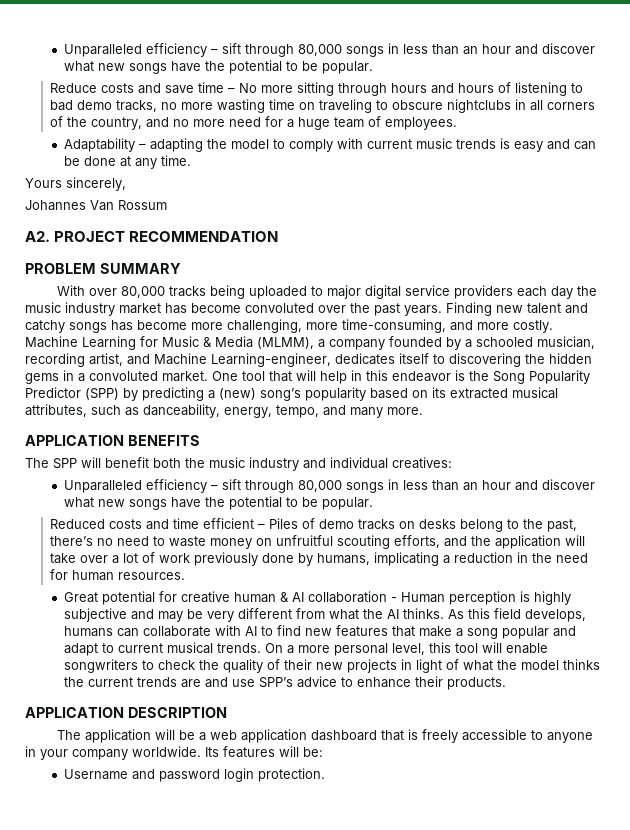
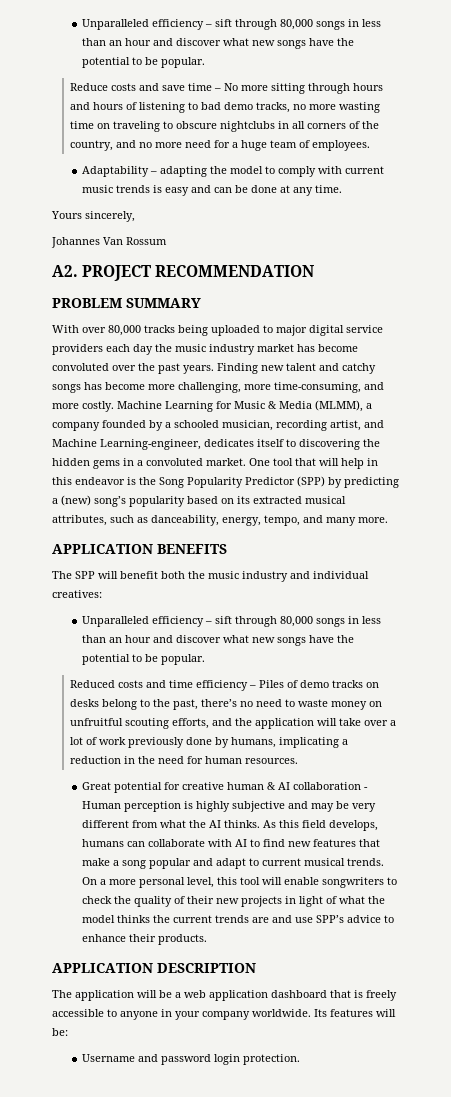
- Reduced costs and time efficient – Piles of demo tracks on desks belong to the past, there’s no need to waste money on unfruitful scouting efforts, and the application will take over a lot of work previously done by humans, implicating a reduction in the need for human resources.
+ Reduced costs and time efficiency – Piles of demo tracks on desks belong to the past, there’s no need to waste money on unfruitful scouting efforts, and the application will take over a lot of work previously done by humans, implicating a reduction in the need for human resources.

